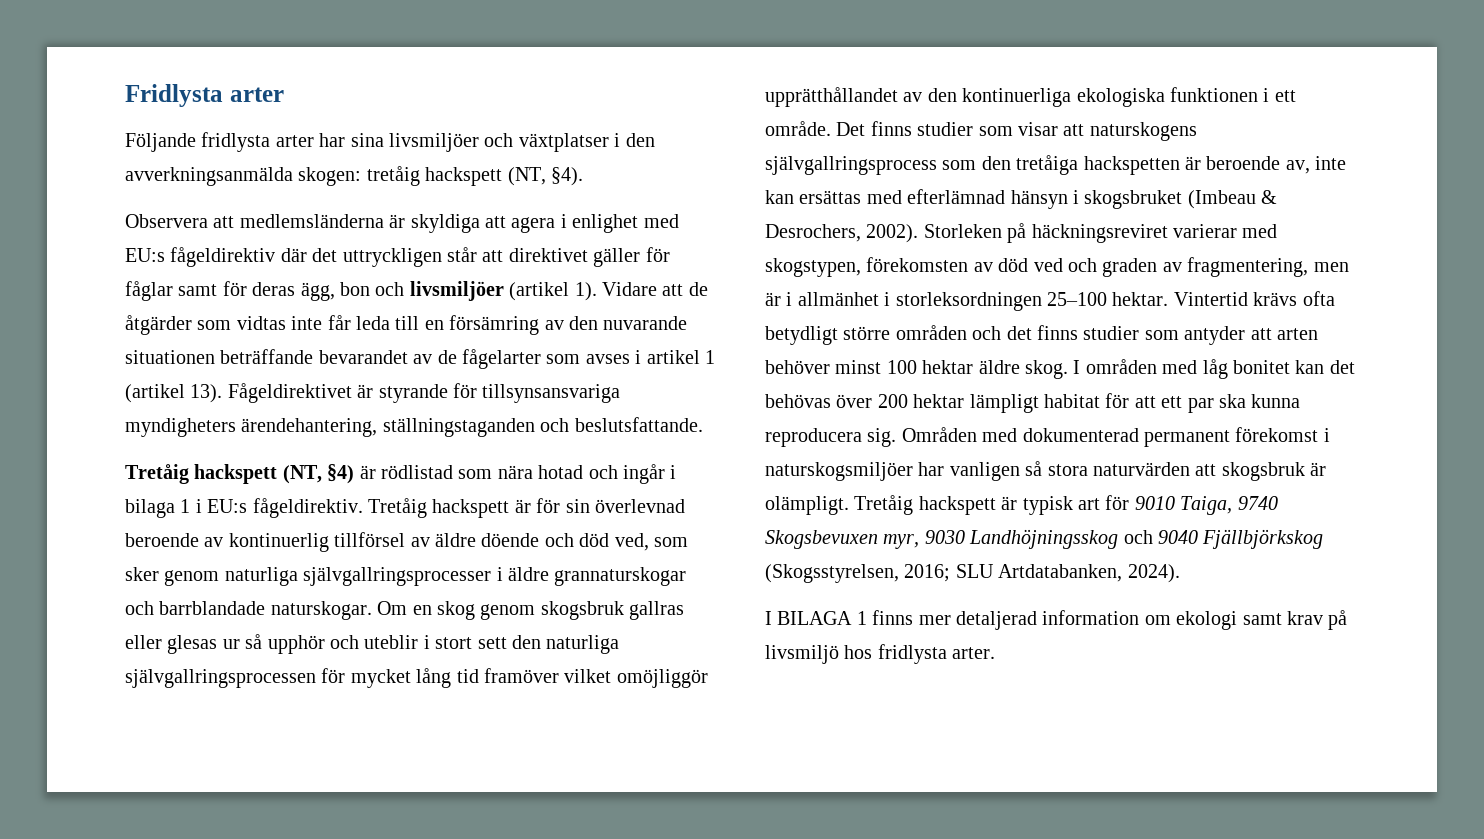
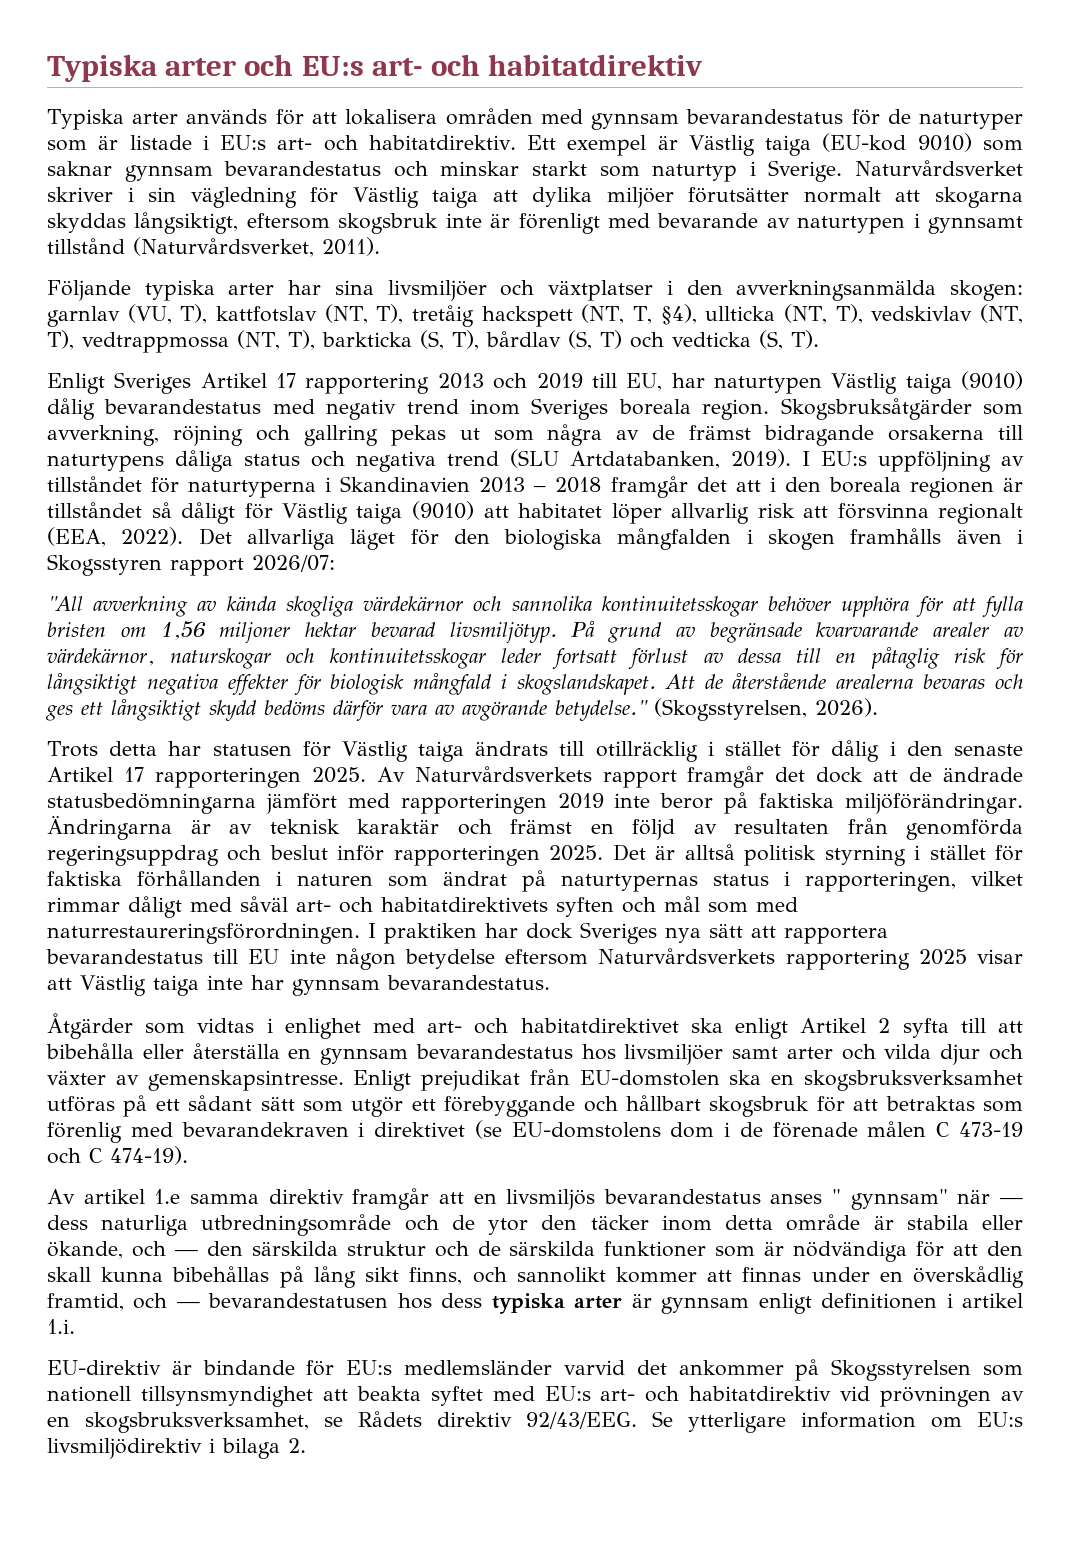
- Fridlysta arter
+ Typiska arter och EU:s art- och habitatdirektiv
+ Typiska arter används för att lokalisera områden med gynnsam bevarandestatus för de naturtyper som är listade i EU:s art- och habitatdirektiv. Ett exempel är Västlig taiga (EU-kod 9010) som saknar gynnsam bevarandestatus och minskar starkt som naturtyp i Sverige. Naturvårdsverket skriver i sin vägledning för Västlig taiga att dylika miljöer förutsätter normalt att skogarna skyddas långsiktigt, eftersom skogsbruk inte är förenligt med bevarande av naturtypen i gynnsamt tillstånd (Naturvårdsverket, 2011).
- Följande fridlysta arter har sina livsmiljöer och växtplatser i den avverkningsanmälda skogen: tretåig hackspett (NT, §4).
- Observera att medlemsländerna är skyldiga att agera i enlighet med EU:s fågeldirektiv där det uttryckligen står att direktivet gäller för fåglar samt för deras ägg, bon och livsmiljöer (artikel 1). Vidare att de åtgärder som vidtas inte får leda till en försämring av den nuvarande situationen beträffande bevarandet av de fågelarter som avses i artikel 1 (artikel 13). Fågeldirektivet är styrande för tillsynsansvariga myndigheters ärendehantering, ställningstaganden och beslutsfattande.
- Tretåig hackspett (NT, §4) är rödlistad som nära hotad och ingår i bilaga 1 i EU:s fågeldirektiv. Tretåig hackspett är för sin överlevnad beroende av kontinuerlig tillförsel av äldre döende och död ved, som sker genom naturliga självgallringsprocesser i äldre grannaturskogar och barrblandade naturskogar. Om en skog genom skogsbruk gallras eller glesas ur så upphör och uteblir i stort sett den naturliga självgallringsprocessen för mycket lång tid framöver vilket omöjliggör upprätthållandet av den kontinuerliga ekologiska funktionen i ett område. Det finns studier som visar att naturskogens självgallringsprocess som den tretåiga hackspetten är beroende av, inte kan ersättas med efterlämnad hänsyn i skogsbruket (Imbeau & Desrochers, 2002). Storleken på häckningsreviret varierar med skogstypen, förekomsten av död ved och graden av fragmentering, men är i allmänhet i storleksordningen 25–100 hektar. Vintertid krävs ofta betydligt större områden och det finns studier som antyder att arten behöver minst 100 hektar äldre skog. I områden med låg bonitet kan det behövas över 200 hektar lämpligt habitat för att ett par ska kunna reproducera sig. Områden med dokumenterad permanent förekomst i naturskogsmiljöer har vanligen så stora naturvärden att skogsbruk är olämpligt. Tretåig hackspett är typisk art för 9010 Taiga, 9740 Skogsbevuxen myr, 9030 Landhöjningsskog och 9040 Fjällbjörkskog (Skogsstyrelsen, 2016; SLU Artdatabanken, 2024).
- I BILAGA 1 finns mer detaljerad information om ekologi samt krav på livsmiljö hos fridlysta arter.
+ Följande typiska arter har sina livsmiljöer och växtplatser i den avverkningsanmälda skogen: garnlav (VU, T), kattfotslav (NT, T), tretåig hackspett (NT, T, §4), ullticka (NT, T), vedskivlav (NT, T), vedtrappmossa (NT, T), barkticka (S, T), bårdlav (S, T) och vedticka (S, T).
+ Enligt Sveriges Artikel 17 rapportering 2013 och 2019 till EU, har naturtypen Västlig taiga (9010) dålig bevarandestatus med negativ trend inom Sveriges boreala region. Skogsbruksåtgärder som avverkning, röjning och gallring pekas ut som några av de främst bidragande orsakerna till naturtypens dåliga status och negativa trend (SLU Artdatabanken, 2019). I EU:s uppföljning av tillståndet för naturtyperna i Skandinavien 2013 – 2018 framgår det att i den boreala regionen är tillståndet så dåligt för Västlig taiga (9010) att habitatet löper allvarlig risk att försvinna regionalt (EEA, 2022). Det allvarliga läget för den biologiska mångfalden i skogen framhålls även i Skogsstyren rapport 2026/07:
+ "All avverkning av kända skogliga värdekärnor och sannolika kontinuitetsskogar behöver upphöra för att fylla bristen om 1,56 miljoner hektar bevarad livsmiljötyp. På grund av begränsade kvarvarande arealer av värdekärnor, naturskogar och kontinuitetsskogar leder fortsatt förlust av dessa till en påtaglig risk för långsiktigt negativa effekter för biologisk mångfald i skogslandskapet. Att de återstående arealerna bevaras och ges ett långsiktigt skydd bedöms därför vara av avgörande betydelse." (Skogsstyrelsen, 2026).
+ Trots detta har statusen för Västlig taiga ändrats till otillräcklig i stället för dålig i den senaste Artikel 17 rapporteringen 2025. Av Naturvårdsverkets rapport framgår det dock att de ändrade statusbedömningarna jämfört med rapporteringen 2019 inte beror på faktiska miljöförändringar. Ändringarna är av teknisk karaktär och främst en följd av resultaten från genomförda regeringsuppdrag och beslut inför rapporteringen 2025. Det är alltså politisk styrning i stället för faktiska förhållanden i naturen som ändrat på naturtypernas status i rapporteringen, vilket rimmar dåligt med såväl art- och habitatdirektivets syften och mål som med naturrestaureringsförordningen. I praktiken har dock Sveriges nya sätt att rapportera bevarandestatus till EU inte någon betydelse eftersom Naturvårdsverkets rapportering 2025 visar att Västlig taiga inte har gynnsam bevarandestatus.
+ Åtgärder som vidtas i enlighet med art- och habitatdirektivet ska enligt Artikel 2 syfta till att bibehålla eller återställa en gynnsam bevarandestatus hos livsmiljöer samt arter och vilda djur och växter av gemenskapsintresse. Enligt prejudikat från EU-domstolen ska en skogsbruksverksamhet utföras på ett sådant sätt som utgör ett förebyggande och hållbart skogsbruk för att betraktas som förenlig med bevarandekraven i direktivet (se EU-domstolens dom i de förenade målen C 473-19 och C 474-19).
+ Av artikel 1.e samma direktiv framgår att en livsmiljös bevarandestatus anses " gynnsam" när — dess naturliga utbredningsområde och de ytor den täcker inom detta område är stabila eller ökande, och — den särskilda struktur och de särskilda funktioner som är nödvändiga för att den skall kunna bibehållas på lång sikt finns, och sannolikt kommer att finnas under en överskådlig framtid, och — bevarandestatusen hos dess typiska arter är gynnsam enligt definitionen i artikel 1.i.
+ EU-direktiv är bindande för EU:s medlemsländer varvid det ankommer på Skogsstyrelsen som nationell tillsynsmyndighet att beakta syftet med EU:s art- och habitatdirektiv vid prövningen av en skogsbruksverksamhet, se Rådets direktiv 92/43/EEG. Se ytterligare information om EU:s livsmiljödirektiv i bilaga 2.

